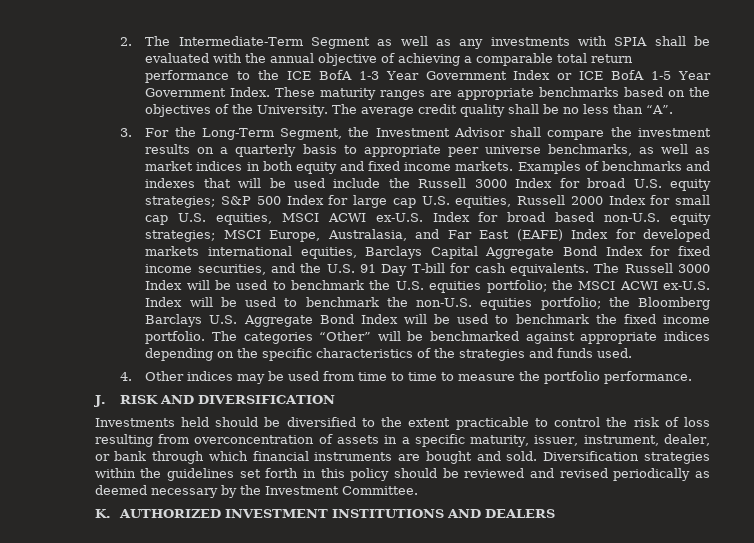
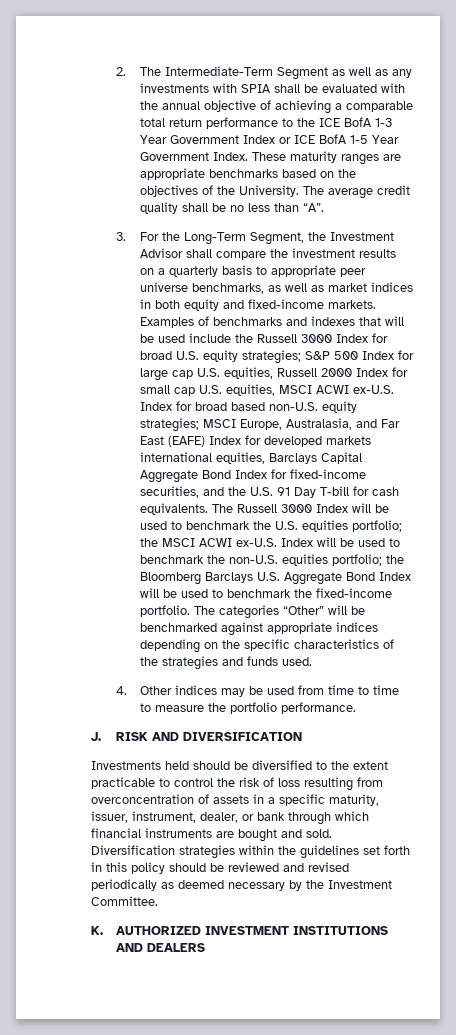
- 3. For the Long-Term Segment, the Investment Advisor shall compare the investment results on a quarterly basis to appropriate peer universe benchmarks, as well as market indices in both equity and fixed income markets.
+ 3. For the Long-Term Segment, the Investment Advisor shall compare the investment results on a quarterly basis to appropriate peer universe benchmarks, as well as market indices in both equity and fixed-income markets.
- MSCI Europe, Australasia, and Far East (EAFE) Index for developed markets international equities, Barclays Capital Aggregate Bond Index for fixed income securities, and the U.S. 91 Day T-bill for cash equivalents.
+ MSCI Europe, Australasia, and Far East (EAFE) Index for developed markets international equities, Barclays Capital Aggregate Bond Index for fixed-income securities, and the U.S. 91 Day T-bill for cash equivalents.
- The Russell 3000 Index will be used to benchmark the U.S. equities portfolio; the MSCI ACWI ex-U.S. Index will be used to benchmark the non-U.S. equities portfolio; the Bloomberg Barclays U.S. Aggregate Bond Index will be used to benchmark the fixed income portfolio.
+ The Russell 3000 Index will be used to benchmark the U.S. equities portfolio; the MSCI ACWI ex-U.S. Index will be used to benchmark the non-U.S. equities portfolio; the Bloomberg Barclays U.S. Aggregate Bond Index will be used to benchmark the fixed-income portfolio.

